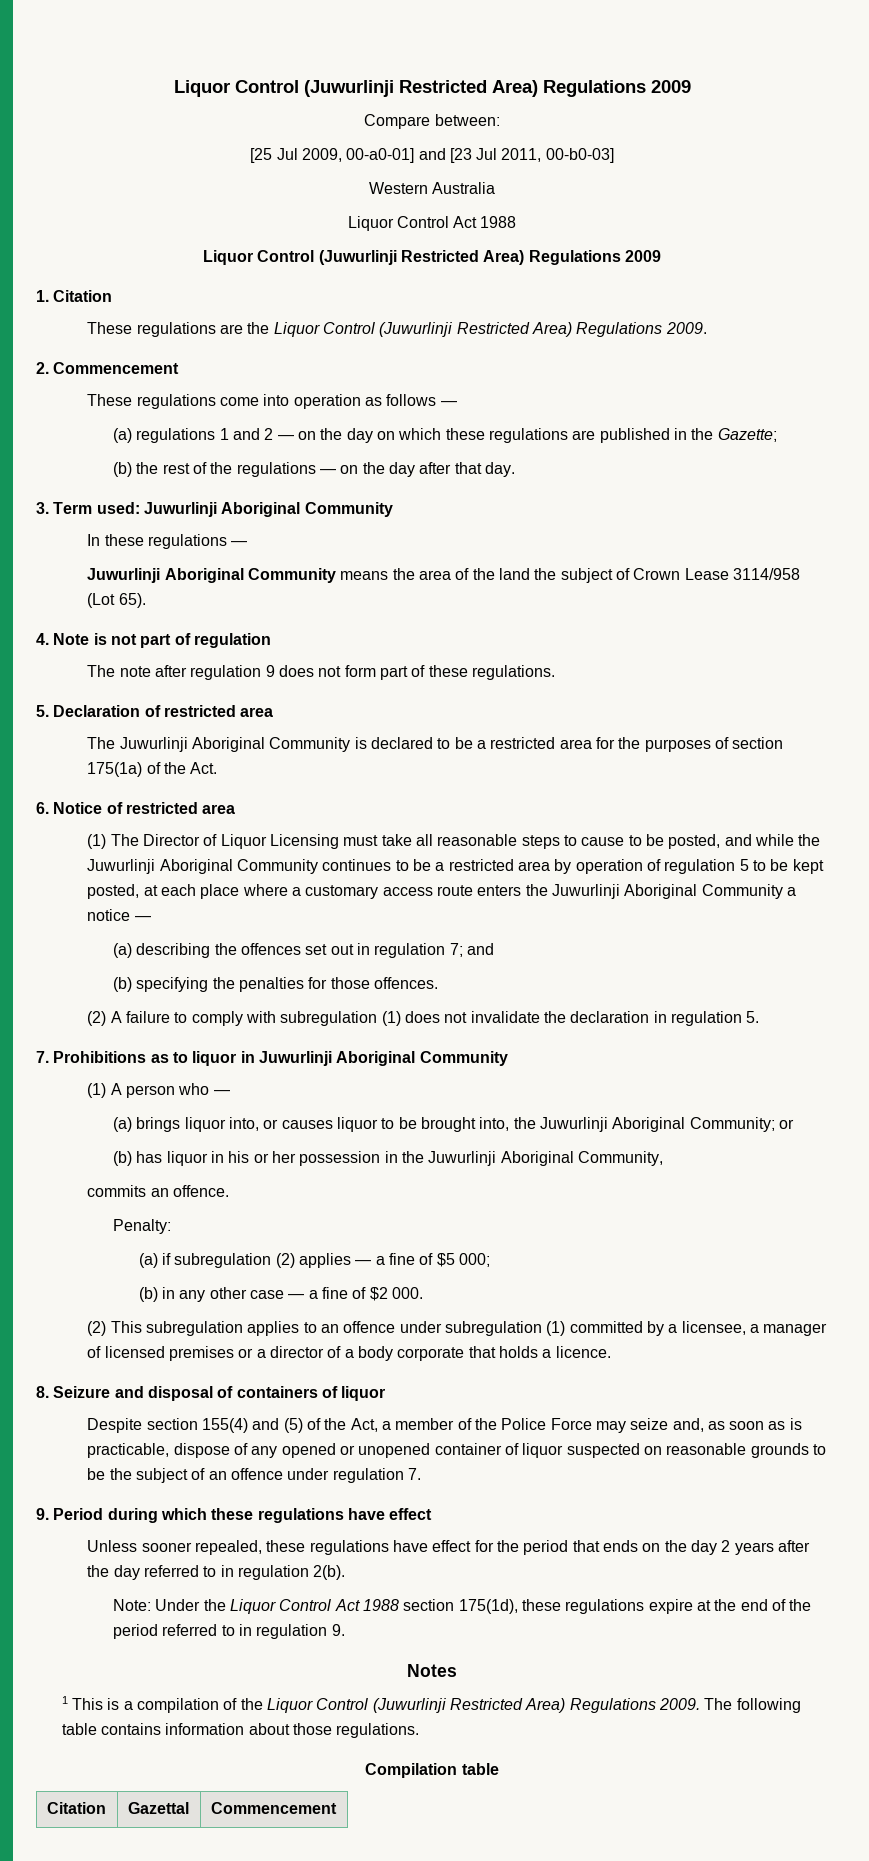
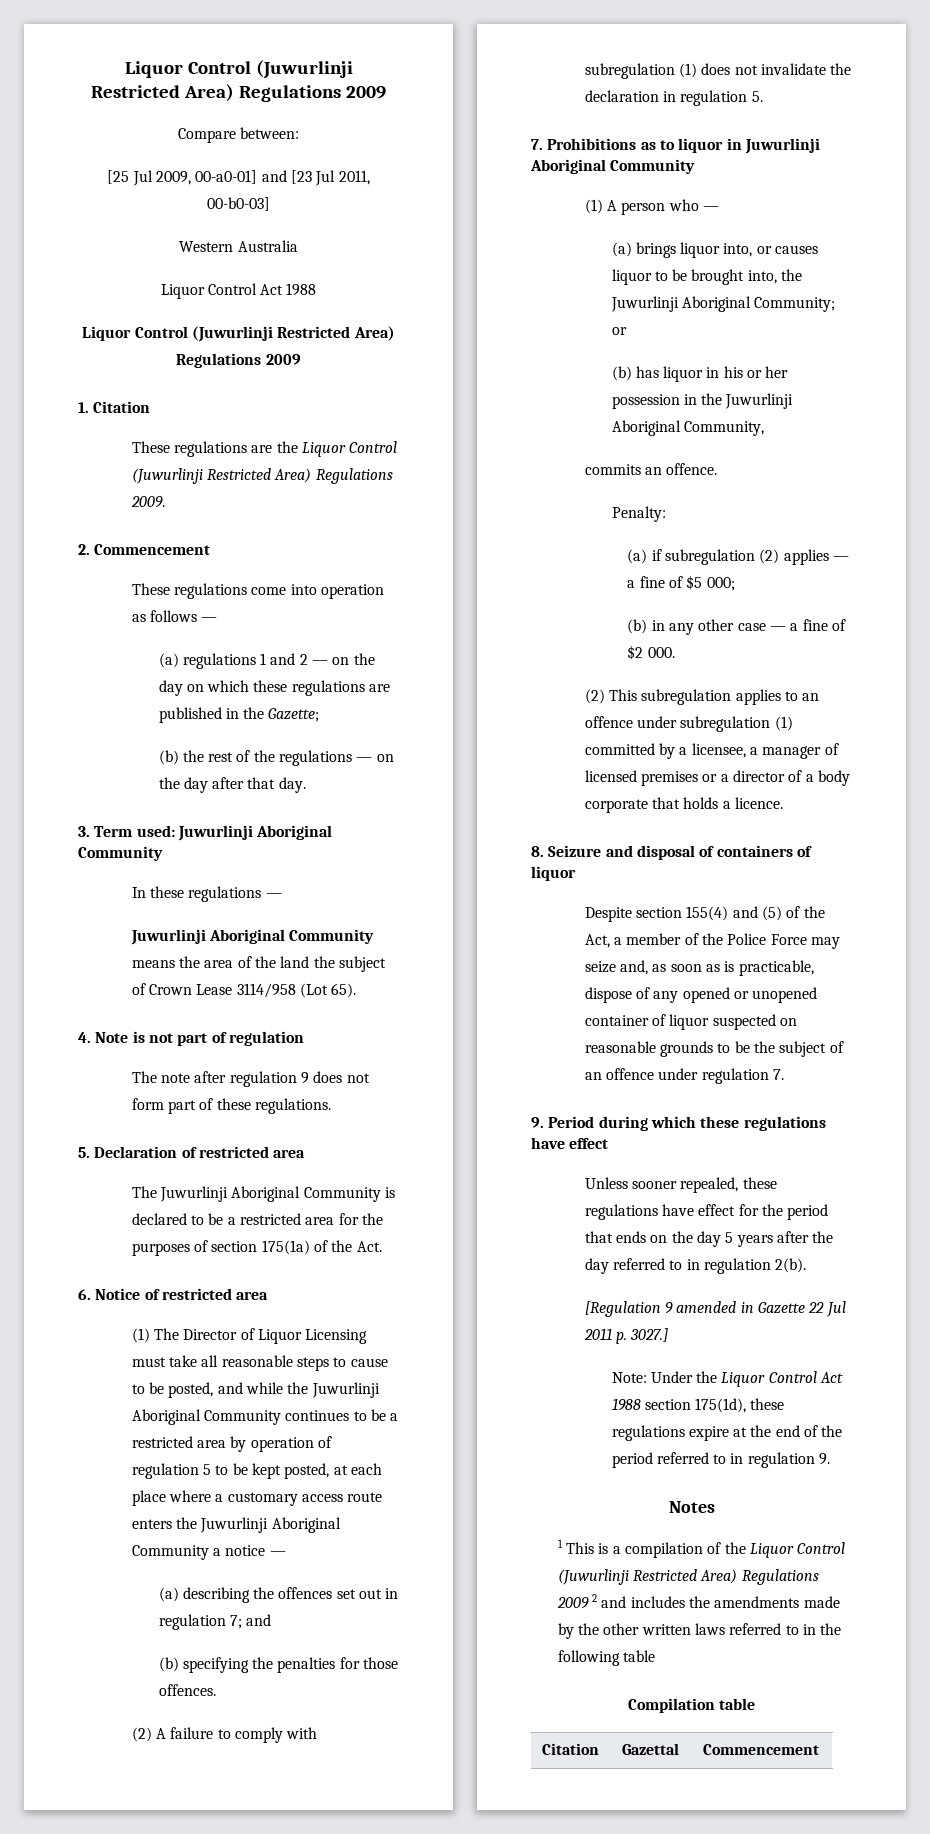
- Unless sooner repealed, these regulations have effect for the period that ends on the day 2 years after the day referred to in regulation 2(b).
+ Unless sooner repealed, these regulations have effect for the period that ends on the day 5 years after the day referred to in regulation 2(b).
+ [Regulation 9 amended in Gazette 22 Jul 2011 p. 3027.]
- 1 This is a compilation of the Liquor Control (Juwurlinji Restricted Area) Regulations 2009. The following table contains information about those regulations.
+ 1 This is a compilation of the Liquor Control (Juwurlinji Restricted Area) Regulations 2009 2 and includes the amendments made by the other written laws referred to in the following table

